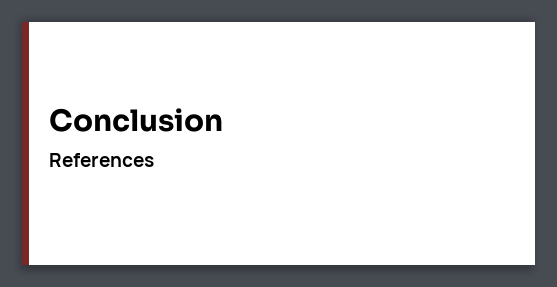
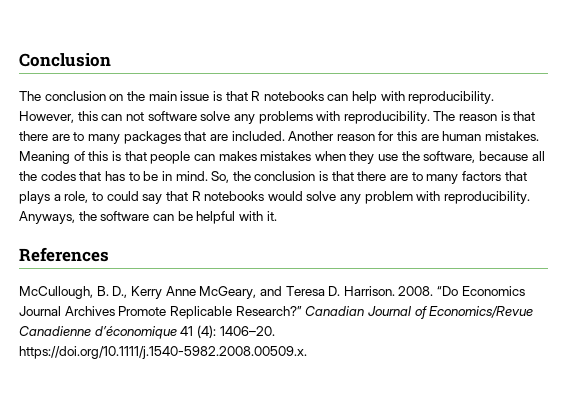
+ The conclusion on the main issue is that R notebooks can help with reproducibility. However, this can not software solve any problems with reproducibility. The reason is that there are to many packages that are included. Another reason for this are human mistakes. Meaning of this is that people can makes mistakes when they use the software, because all the codes that has to be in mind. So, the conclusion is that there are to many factors that plays a role, to could say that R notebooks would solve any problem with reproducibility. Anyways, the software can be helpful with it.
  References
+ McCullough, B. D., Kerry Anne McGeary, and Teresa D. Harrison. 2008. “Do Economics Journal Archives Promote Replicable Research?” Canadian Journal of Economics/Revue Canadienne d’économique 41 (4): 1406–20. https://doi.org/10.1111/j.1540-5982.2008.00509.x.

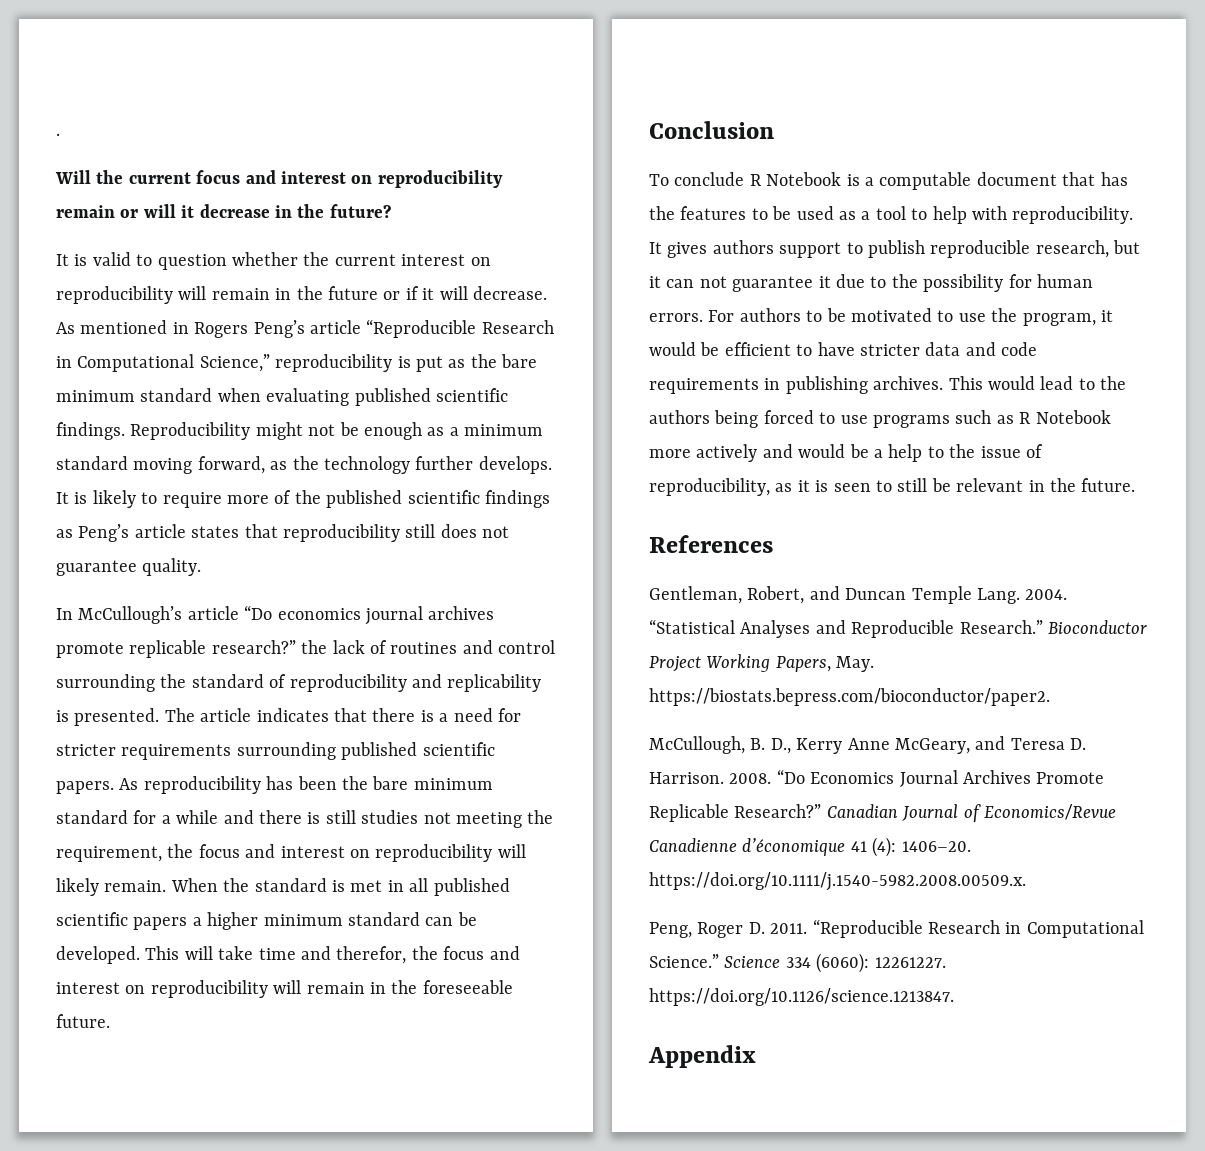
+ .
+ Will the current focus and interest on reproducibility remain or will it decrease in the future?
+ It is valid to question whether the current interest on reproducibility will remain in the future or if it will decrease. As mentioned in Rogers Peng’s article “Reproducible Research in Computational Science,” reproducibility is put as the bare minimum standard when evaluating published scientific findings. Reproducibility might not be enough as a minimum standard moving forward, as the technology further develops. It is likely to require more of the published scientific findings as Peng’s article states that reproducibility still does not guarantee quality.
+ In McCullough’s article “Do economics journal archives promote replicable research?” the lack of routines and control surrounding the standard of reproducibility and replicability is presented. The article indicates that there is a need for stricter requirements surrounding published scientific papers. As reproducibility has been the bare minimum standard for a while and there is still studies not meeting the requirement, the focus and interest on reproducibility will likely remain. When the standard is met in all published scientific papers a higher minimum standard can be developed. This will take time and therefor, the focus and interest on reproducibility will remain in the foreseeable future.
  Conclusion
- The conclusion on the main issue is that R notebooks can help with reproducibility. However, this can not software solve any problems with reproducibility. The reason is that there are to many packages that are included. Another reason for this are human mistakes. Meaning of this is that people can makes mistakes when they use the software, because all the codes that has to be in mind. So, the conclusion is that there are to many factors that plays a role, to could say that R notebooks would solve any problem with reproducibility. Anyways, the software can be helpful with it.
+ To conclude R Notebook is a computable document that has the features to be used as a tool to help with reproducibility. It gives authors support to publish reproducible research, but it can not guarantee it due to the possibility for human errors. For authors to be motivated to use the program, it would be efficient to have stricter data and code requirements in publishing archives. This would lead to the authors being forced to use programs such as R Notebook more actively and would be a help to the issue of reproducibility, as it is seen to still be relevant in the future.
  References
+ Gentleman, Robert, and Duncan Temple Lang. 2004. “Statistical Analyses and Reproducible Research.” Bioconductor Project Working Papers, May. https://biostats.bepress.com/bioconductor/paper2.
+ Peng, Roger D. 2011. “Reproducible Research in Computational Science.” Science 334 (6060): 12261227. https://doi.org/10.1126/science.1213847.
+ Appendix

